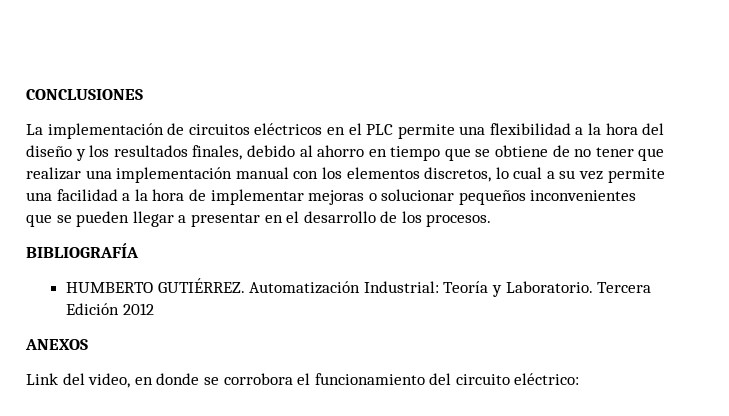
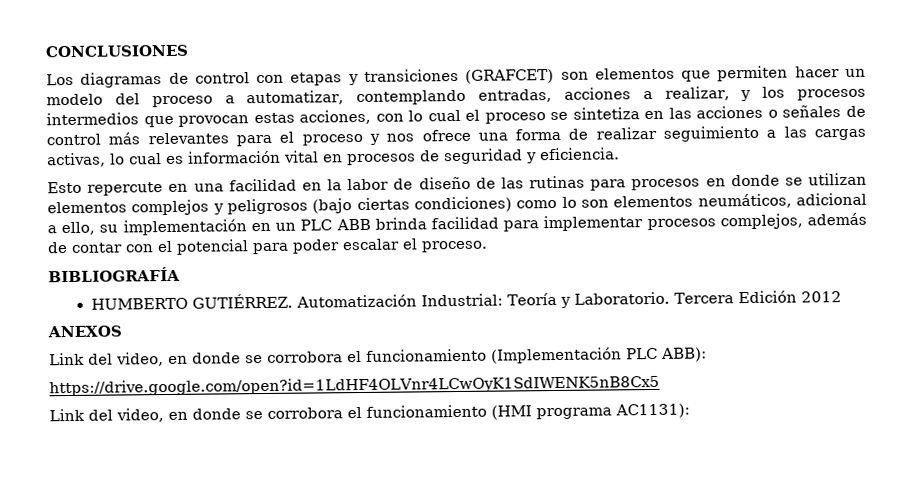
- La implementación de circuitos eléctricos en el PLC permite una flexibilidad a la hora del diseño y los resultados finales, debido al ahorro en tiempo que se obtiene de no tener que realizar una implementación manual con los elementos discretos, lo cual a su vez permite una facilidad a la hora de implementar mejoras o solucionar pequeños inconvenientes que se pueden llegar a presentar en el desarrollo de los procesos.
+ Los diagramas de control con etapas y transiciones (GRAFCET) son elementos que permiten hacer un modelo del proceso a automatizar, contemplando entradas, acciones a realizar, y los procesos intermedios que provocan estas acciones, con lo cual el proceso se sintetiza en las acciones o señales de control más relevantes para el proceso y nos ofrece una forma de realizar seguimiento a las cargas activas, lo cual es información vital en procesos de seguridad y eficiencia.
+ Esto repercute en una facilidad en la labor de diseño de las rutinas para procesos en donde se utilizan elementos complejos y peligrosos (bajo ciertas condiciones) como lo son elementos neumáticos, adicional a ello, su implementación en un PLC ABB brinda facilidad para implementar procesos complejos, además de contar con el potencial para poder escalar el proceso.
- Link del video, en donde se corrobora el funcionamiento del circuito eléctrico:
+ Link del video, en donde se corrobora el funcionamiento (Implementación PLC ABB):
+ https://drive.google.com/open?id=1LdHF4OLVnr4LCwOyK1SdIWENK5nB8Cx5
+ Link del video, en donde se corrobora el funcionamiento (HMI programa AC1131):

